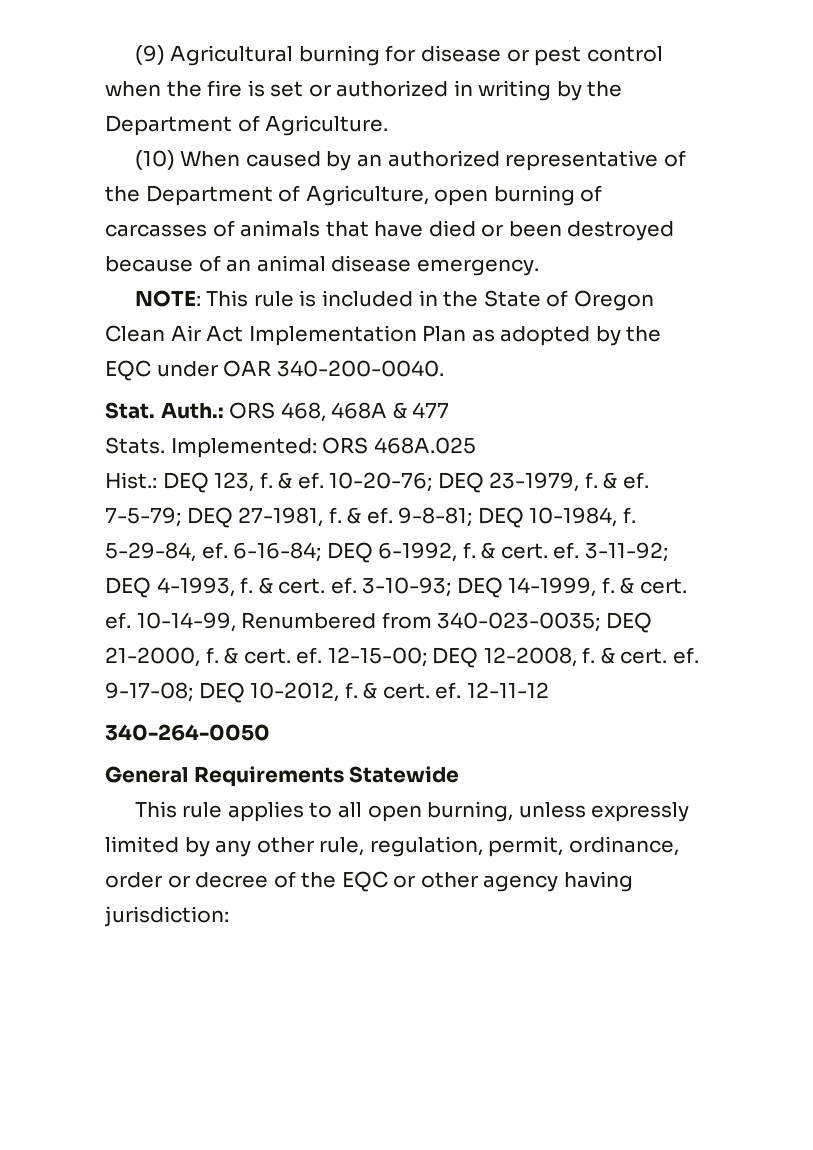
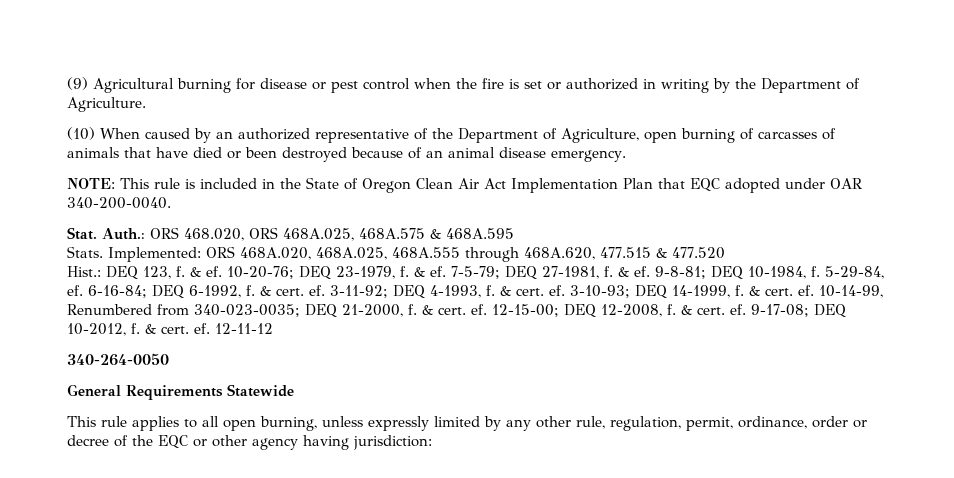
- NOTE: This rule is included in the State of Oregon Clean Air Act Implementation Plan as adopted by the EQC under OAR 340-200-0040.
+ NOTE: This rule is included in the State of Oregon Clean Air Act Implementation Plan that EQC adopted under OAR 340-200-0040.
- Auth.: ORS 468, 468A & 477
- Stats. Implemented: ORS 468A.025
+ Auth.: ORS 468.020, ORS 468A.025, 468A.575 & 468A.595
+ Stats. Implemented: ORS 468A.020, 468A.025, 468A.555 through 468A.620, 477.515 & 477.520

